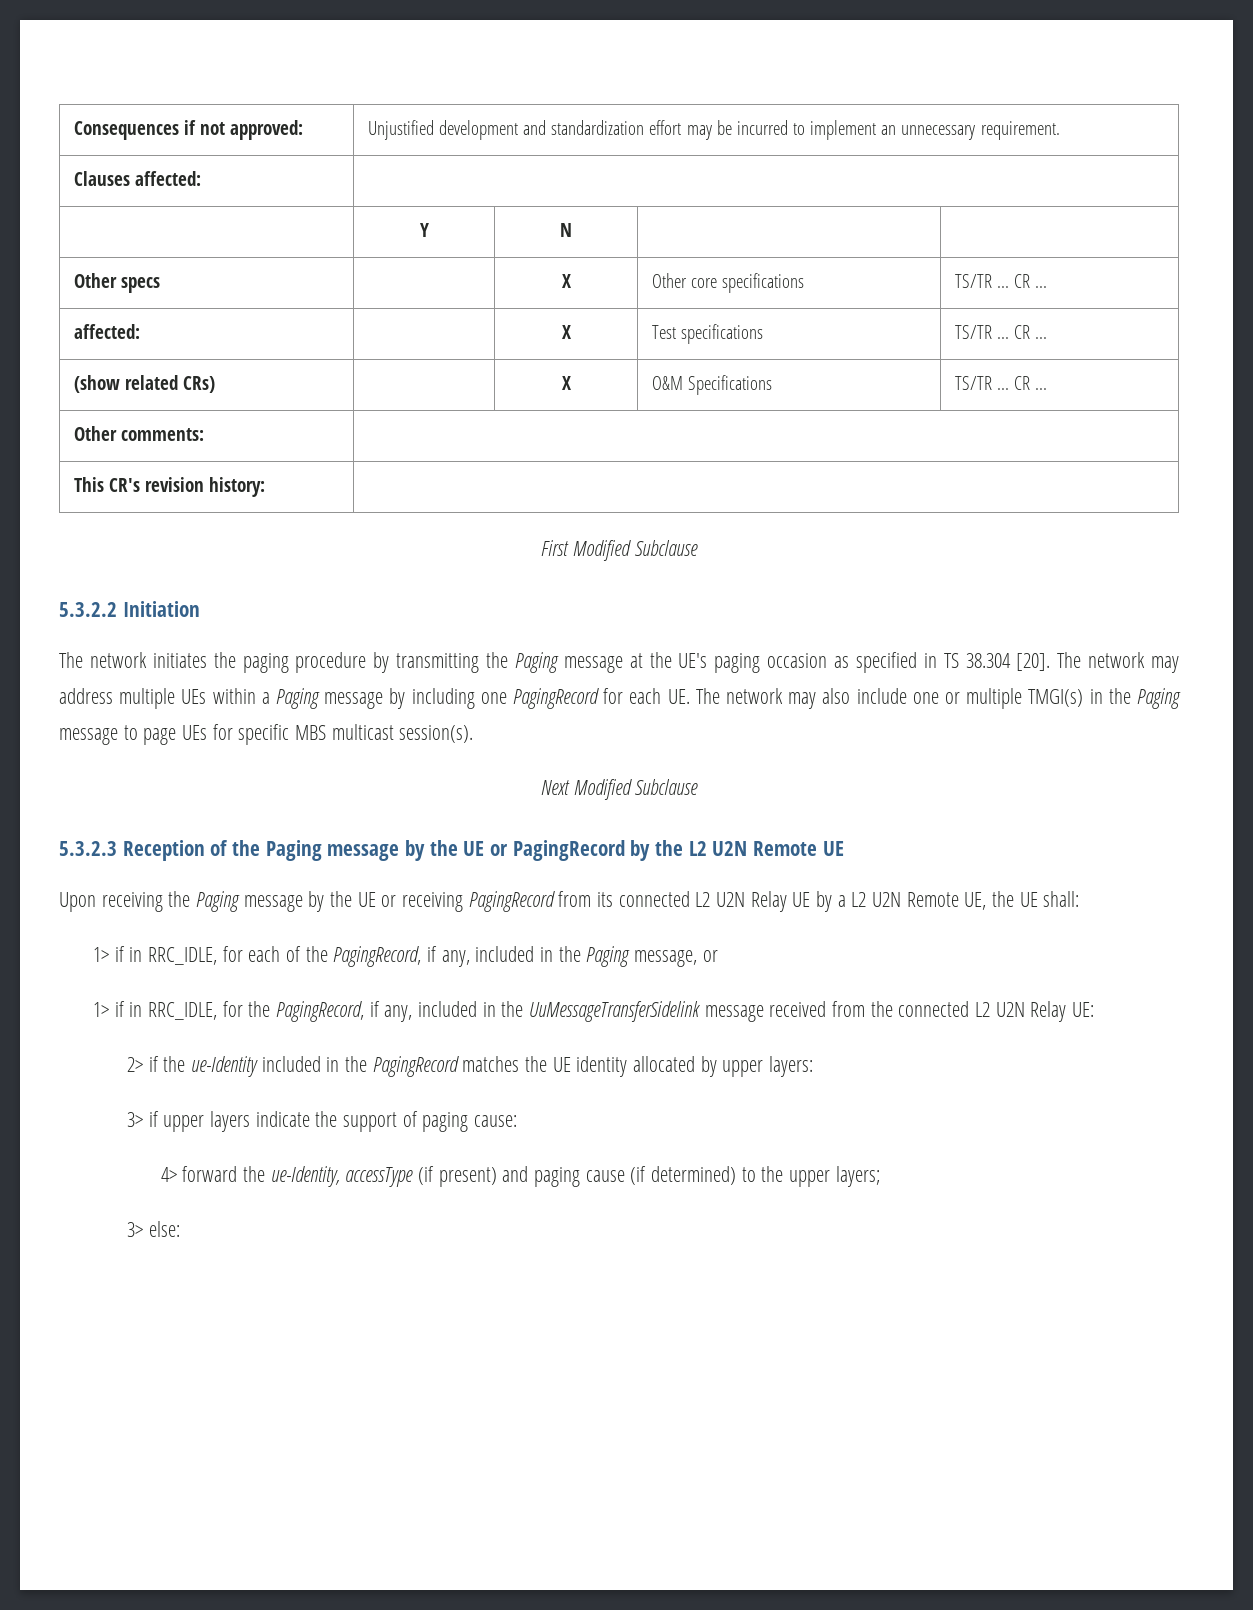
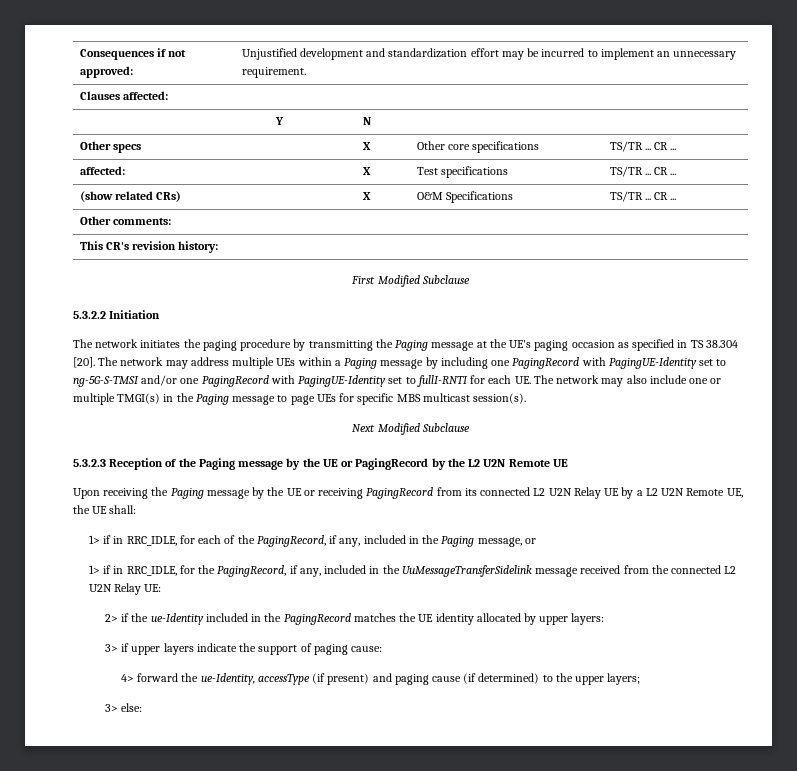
- The network may address multiple UEs within a Paging message by including one PagingRecord for each UE. The network may also include one or multiple TMGI(s) in the Paging message to page UEs for specific MBS multicast session(s).
+ The network may address multiple UEs within a Paging message by including one PagingRecord with PagingUE-Identity set to ng-5G-S-TMSI and/or one PagingRecord with PagingUE-Identity set to fullI-RNTI for each UE. The network may also include one or multiple TMGI(s) in the Paging message to page UEs for specific MBS multicast session(s).

